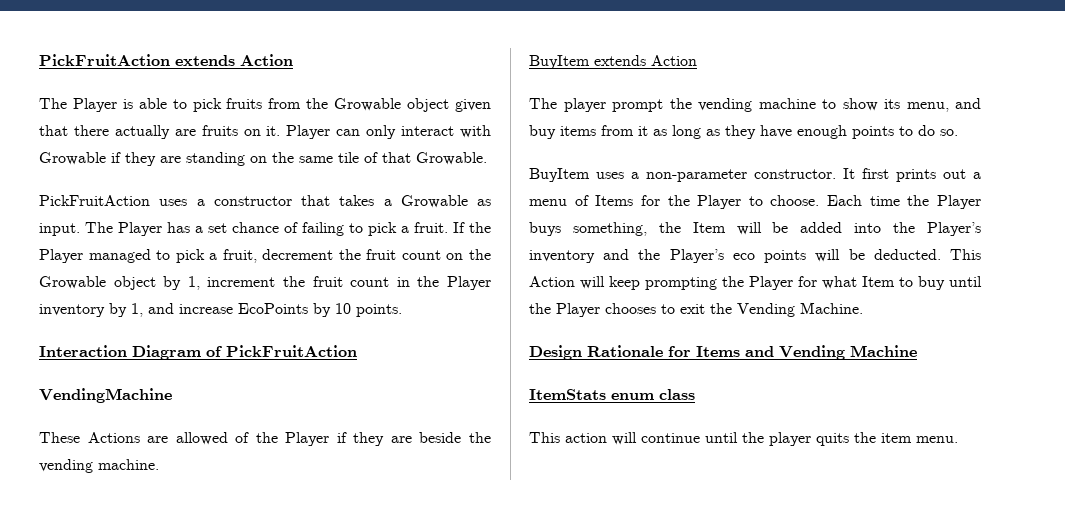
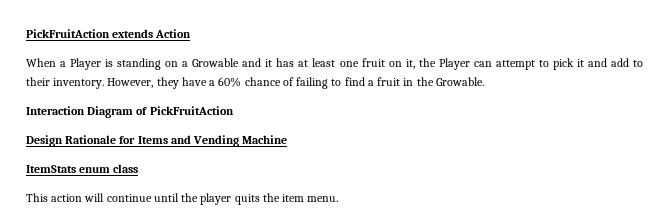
- The Player is able to pick fruits from the Growable object given that there actually are fruits on it. Player can only interact with Growable if they are standing on the same tile of that Growable.
- PickFruitAction uses a constructor that takes a Growable as input. The Player has a set chance of failing to pick a fruit. If the Player managed to pick a fruit, decrement the fruit count on the Growable object by 1, increment the fruit count in the Player inventory by 1, and increase EcoPoints by 10 points.
+ When a Player is standing on a Growable and it has at least one fruit on it, the Player can attempt to pick it and add to their inventory. However, they have a 60% chance of failing to find a fruit in the Growable.
  Interaction Diagram of PickFruitAction
- VendingMachine
- These Actions are allowed of the Player if they are beside the vending machine.
- BuyItem extends Action
- The player prompt the vending machine to show its menu, and buy items from it as long as they have enough points to do so.
- BuyItem uses a non-parameter constructor. It first prints out a menu of Items for the Player to choose. Each time the Player buys something, the Item will be added into the Player’s inventory and the Player’s eco points will be deducted. This Action will keep prompting the Player for what Item to buy until the Player chooses to exit the Vending Machine.

